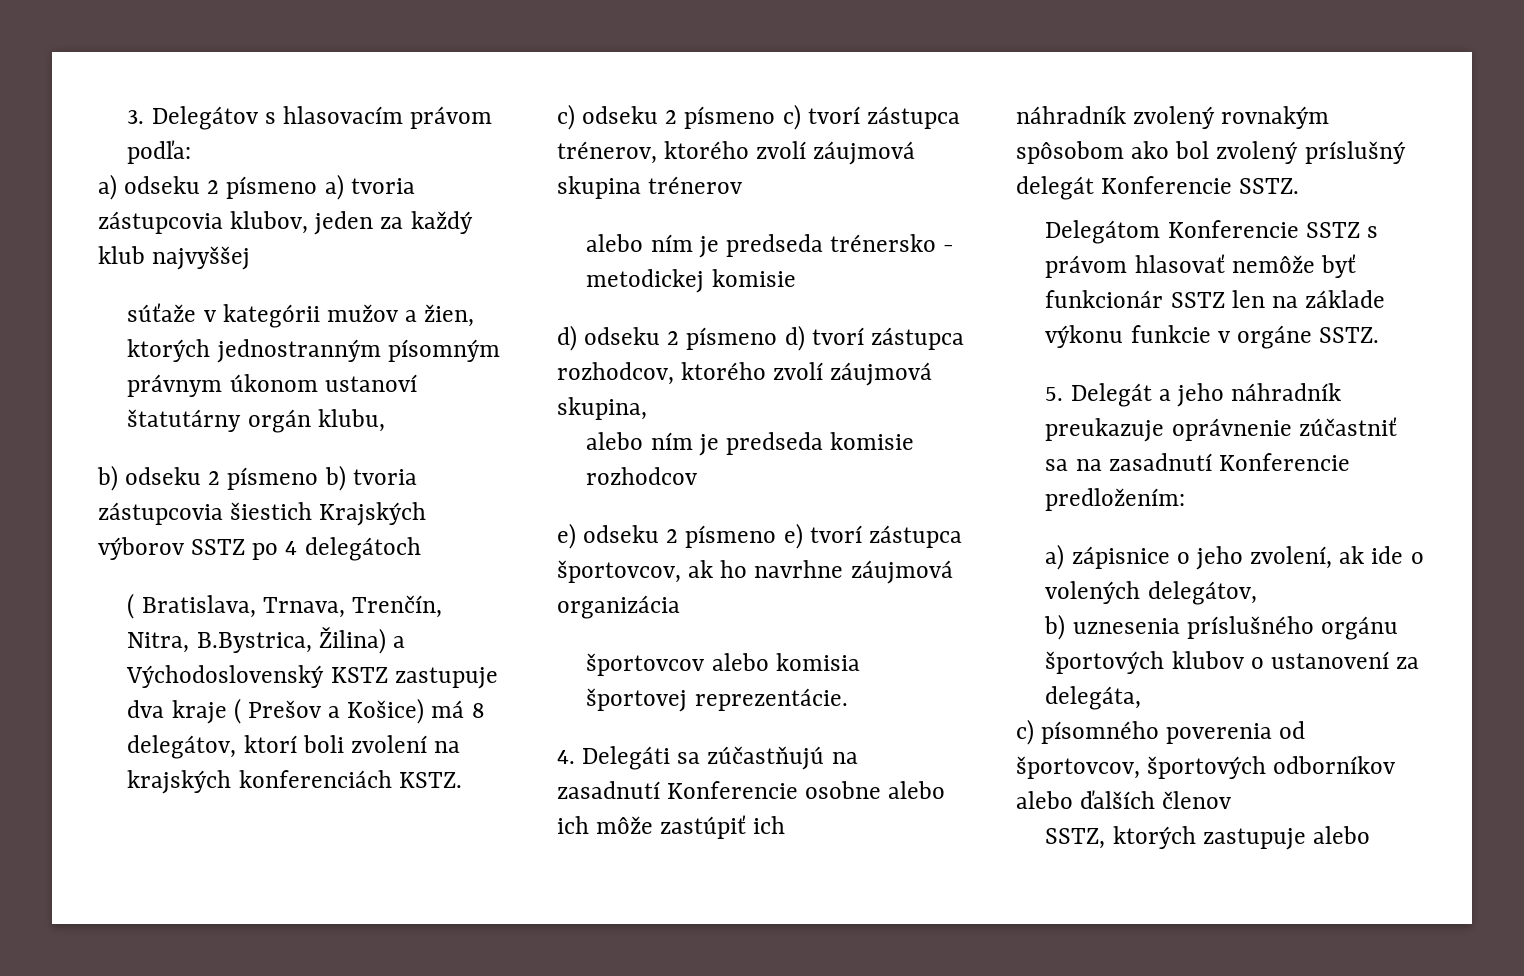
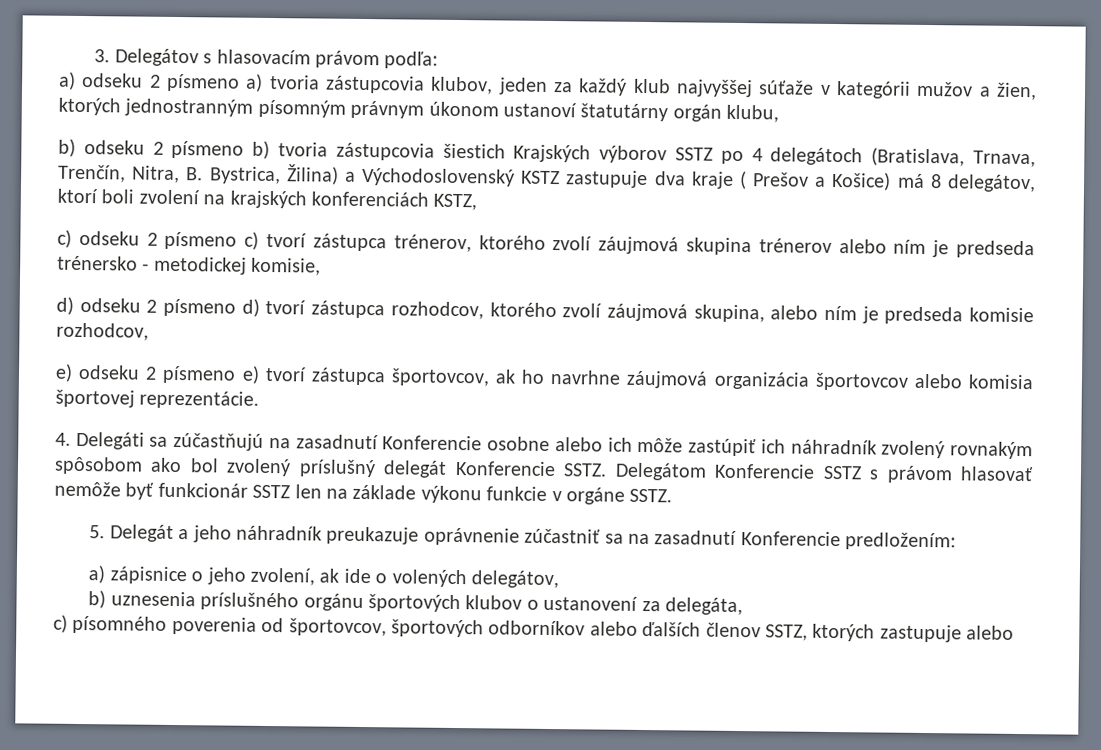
- a) odseku 2 písmeno a) tvoria zástupcovia klubov, jeden za každý klub najvyššej
- súťaže v kategórii mužov a žien, ktorých jednostranným písomným právnym úkonom ustanoví štatutárny orgán klubu,
+ a) odseku 2 písmeno a) tvoria zástupcovia klubov, jeden za každý klub najvyššej súťaže v kategórii mužov a žien, ktorých jednostranným písomným právnym úkonom ustanoví štatutárny orgán klubu,
- b) odseku 2 písmeno b) tvoria zástupcovia šiestich Krajských výborov SSTZ po 4 delegátoch
- ( Bratislava, Trnava, Trenčín, Nitra, B.Bystrica, Žilina) a Východoslovenský KSTZ zastupuje dva kraje ( Prešov a Košice) má 8 delegátov, ktorí boli zvolení na krajských konferenciách KSTZ.
+ b) odseku 2 písmeno b) tvoria zástupcovia šiestich Krajských výborov SSTZ po 4 delegátoch (Bratislava, Trnava, Trenčín, Nitra, B. Bystrica, Žilina) a Východoslovenský KSTZ zastupuje dva kraje ( Prešov a Košice) má 8 delegátov, ktorí boli zvolení na krajských konferenciách KSTZ,
- c) odseku 2 písmeno c) tvorí zástupca trénerov, ktorého zvolí záujmová skupina trénerov
- alebo ním je predseda trénersko - metodickej komisie
+ c) odseku 2 písmeno c) tvorí zástupca trénerov, ktorého zvolí záujmová skupina trénerov alebo ním je predseda trénersko - metodickej komisie,
- d) odseku 2 písmeno d) tvorí zástupca rozhodcov, ktorého zvolí záujmová skupina,
- alebo ním je predseda komisie rozhodcov
+ d) odseku 2 písmeno d) tvorí zástupca rozhodcov, ktorého zvolí záujmová skupina, alebo ním je predseda komisie rozhodcov,
- e) odseku 2 písmeno e) tvorí zástupca športovcov, ak ho navrhne záujmová organizácia
- športovcov alebo komisia športovej reprezentácie.
+ e) odseku 2 písmeno e) tvorí zástupca športovcov, ak ho navrhne záujmová organizácia športovcov alebo komisia športovej reprezentácie.
- 4. Delegáti sa zúčastňujú na zasadnutí Konferencie osobne alebo ich môže zastúpiť ich
- náhradník zvolený rovnakým spôsobom ako bol zvolený príslušný delegát Konferencie SSTZ.
- Delegátom Konferencie SSTZ s právom hlasovať nemôže byť funkcionár SSTZ len na základe výkonu funkcie v orgáne SSTZ.
+ 4. Delegáti sa zúčastňujú na zasadnutí Konferencie osobne alebo ich môže zastúpiť ich náhradník zvolený rovnakým spôsobom ako bol zvolený príslušný delegát Konferencie SSTZ. Delegátom Konferencie SSTZ s právom hlasovať nemôže byť funkcionár SSTZ len na základe výkonu funkcie v orgáne SSTZ.
- c) písomného poverenia od športovcov, športových odborníkov alebo ďalších členov
- SSTZ, ktorých zastupuje alebo
+ c) písomného poverenia od športovcov, športových odborníkov alebo ďalších členov SSTZ, ktorých zastupuje alebo

